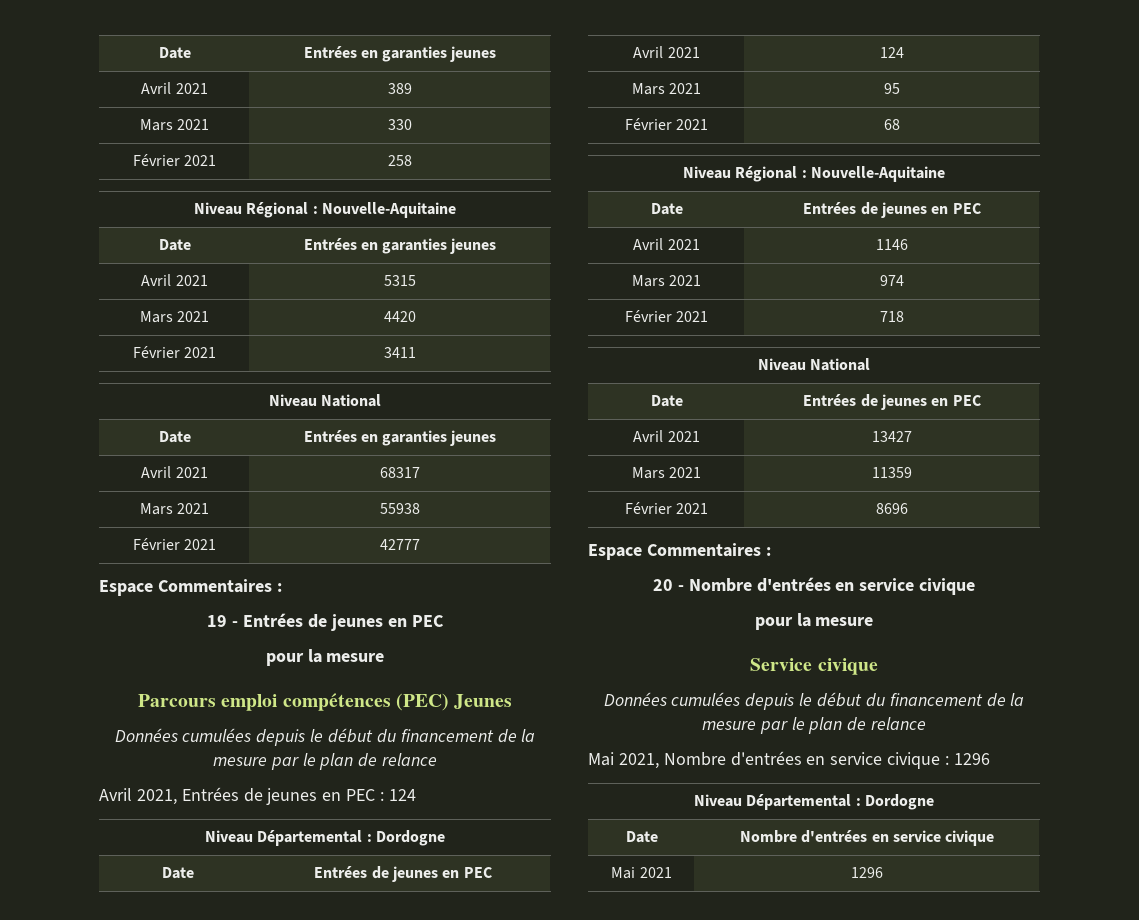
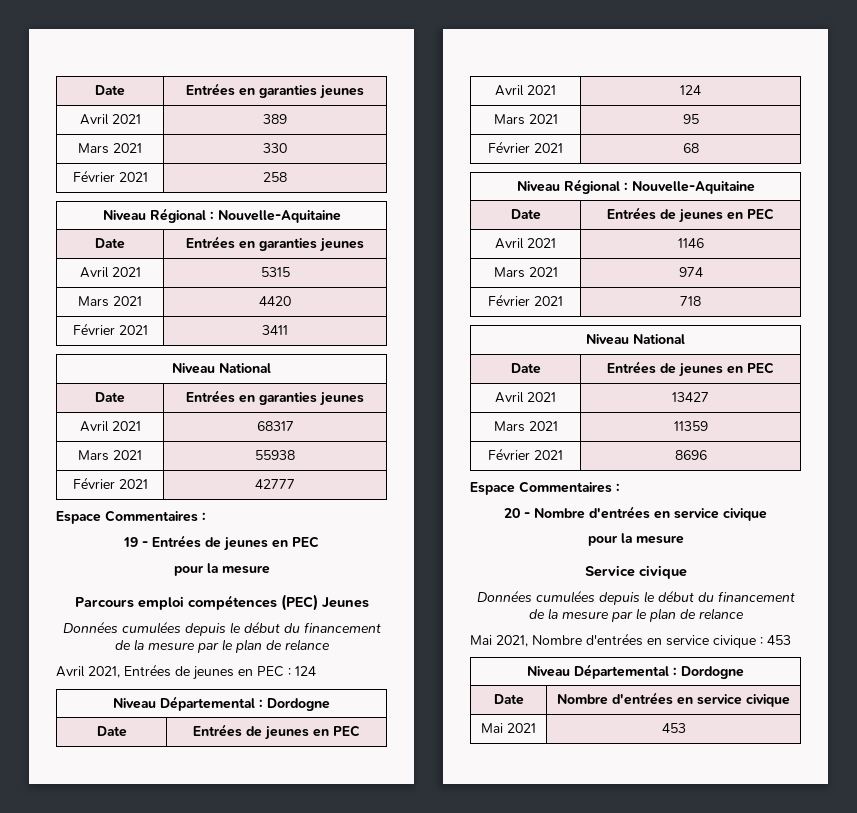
- Mai 2021, Nombre d'entrées en service civique : 1296
+ Mai 2021, Nombre d'entrées en service civique : 453
- Mai 2021 | 1296
+ Mai 2021 | 453

